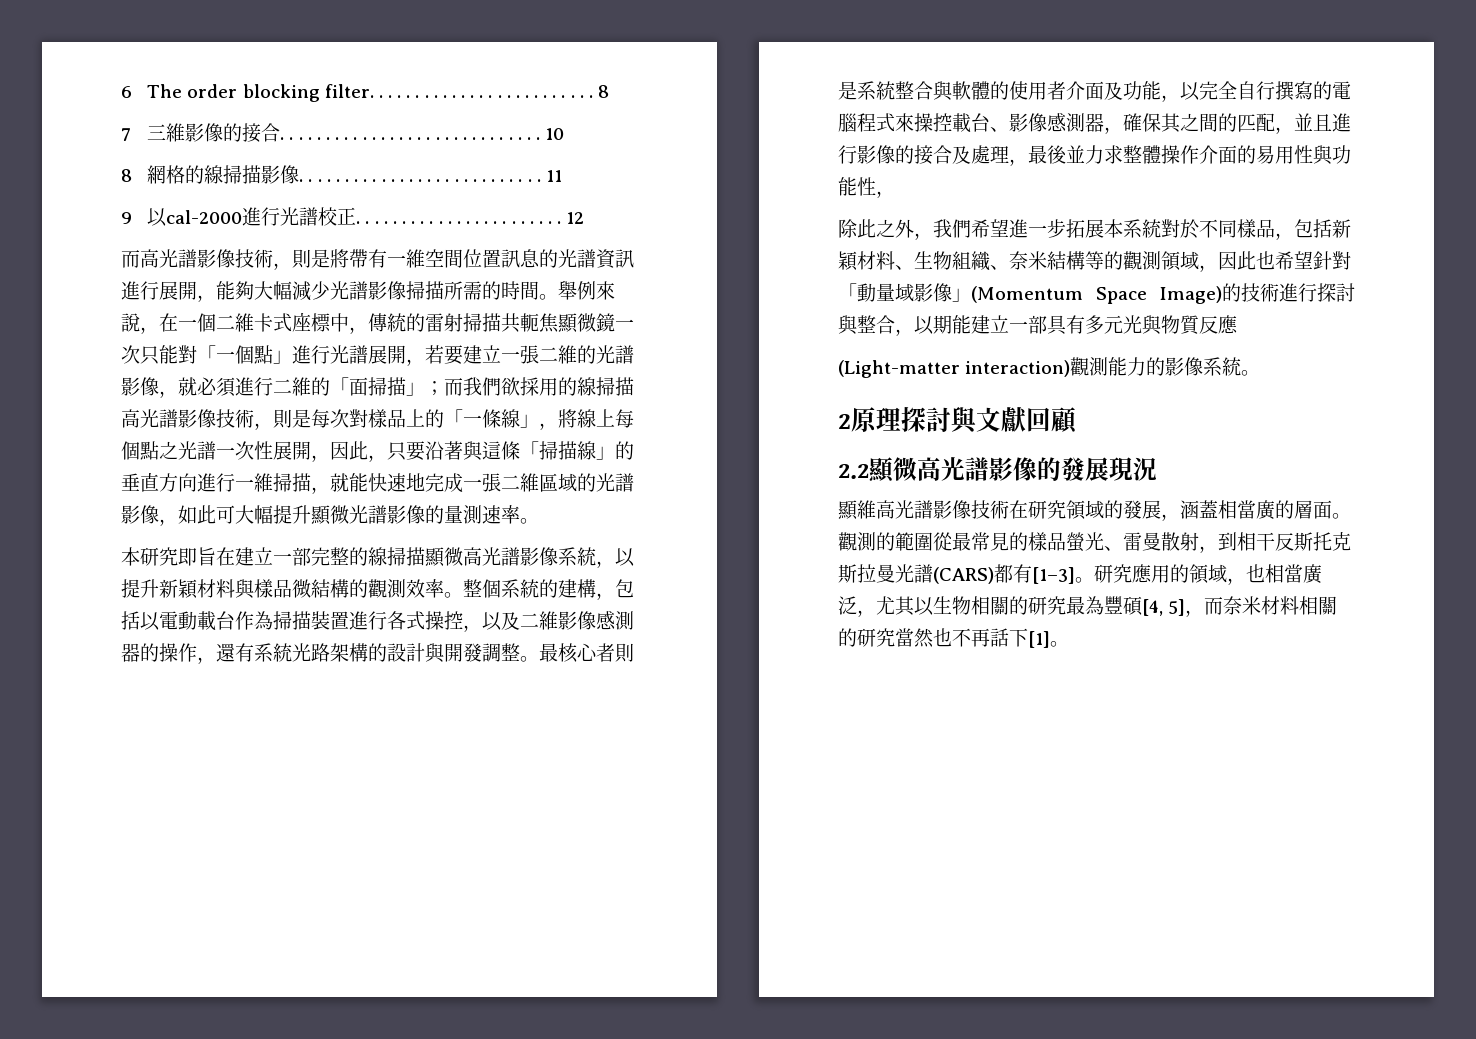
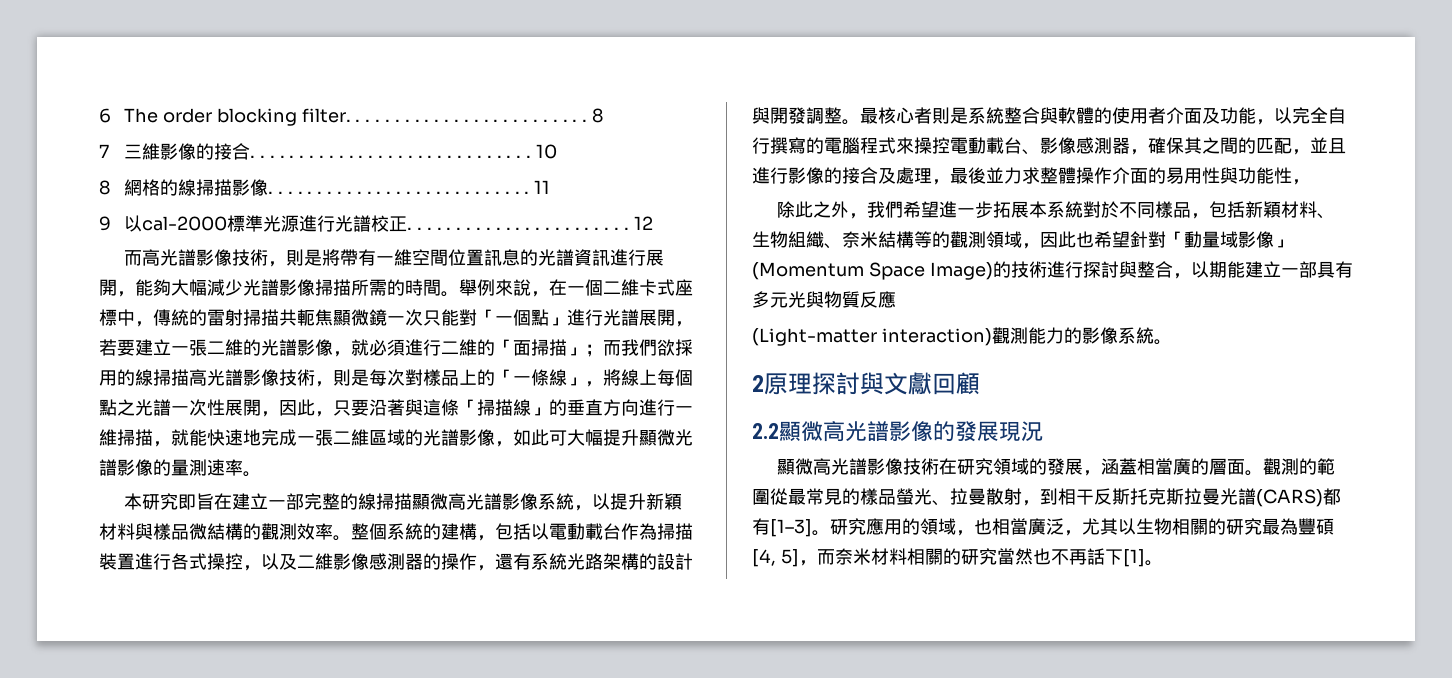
- 9以cal-2000進行光譜校正. . . . . . . . . . . . . . . . . . . . . . .
+ 9以cal-2000標準光源進行光譜校正. . . . . . . . . . . . . . . . . . . . . . .
- 最核心者則是系統整合與軟體的使用者介面及功能，以完全自行撰寫的電腦程式來操控載台、影像感測器，確保其之間的匹配，並且進行影像的接合及處理，最後並力求整體操作介面的易用性與功能性，
+ 最核心者則是系統整合與軟體的使用者介面及功能，以完全自行撰寫的電腦程式來操控電動載台、影像感測器，確保其之間的匹配，並且進行影像的接合及處理，最後並力求整體操作介面的易用性與功能性，
- 顯維高光譜影像技術在研究領域的發展，涵蓋相當廣的層面。
+ 顯微高光譜影像技術在研究領域的發展，涵蓋相當廣的層面。
- 觀測的範圍從最常見的樣品螢光、雷曼散射，到相干反斯托克斯拉曼光譜(CARS)都有[1–3]。
+ 觀測的範圍從最常見的樣品螢光、拉曼散射，到相干反斯托克斯拉曼光譜(CARS)都有[1–3]。

